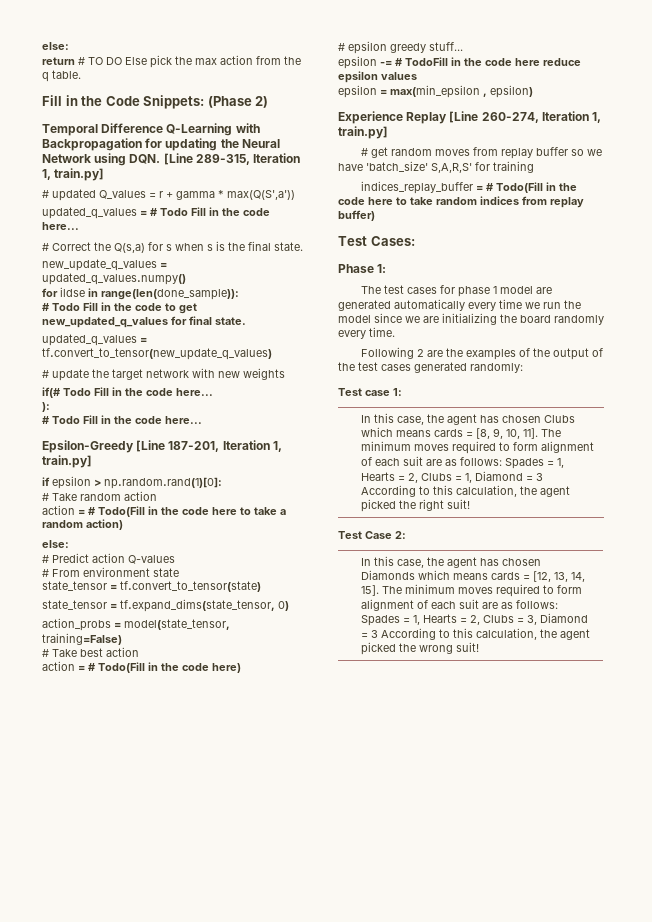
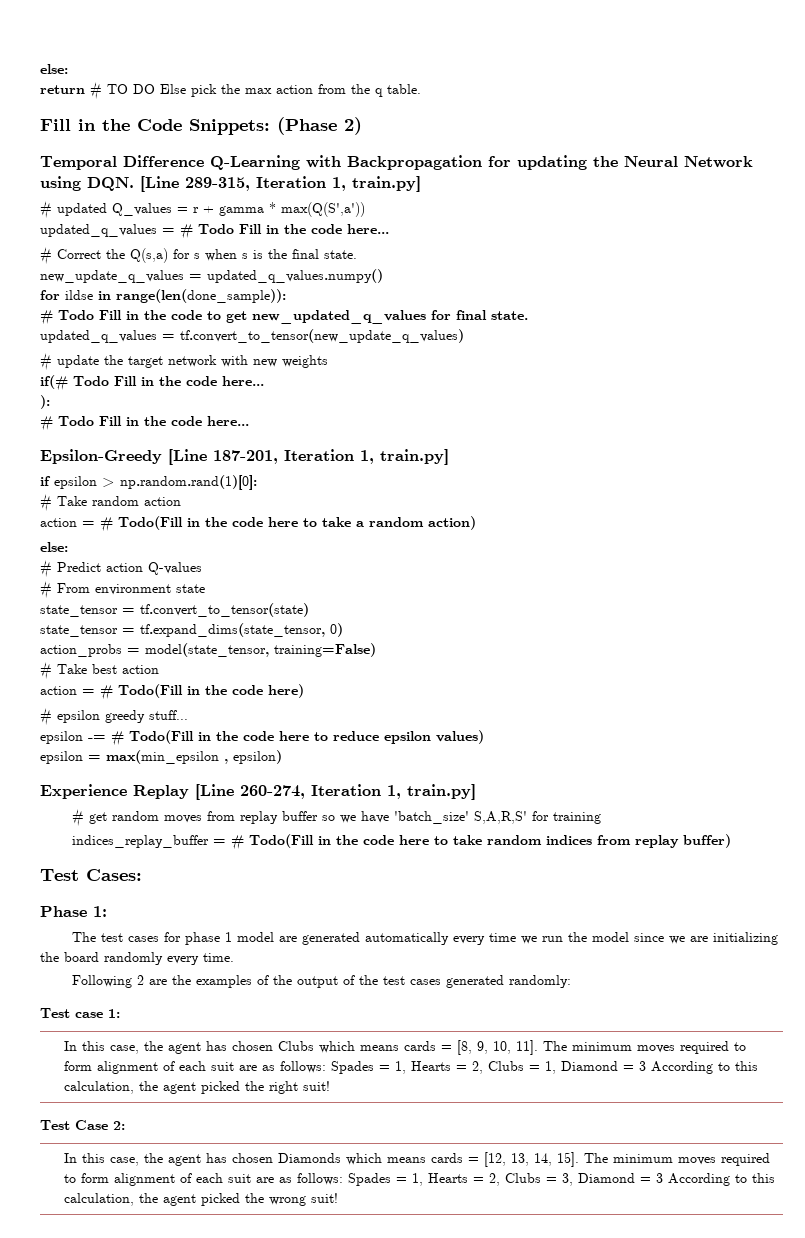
- epsilon -= # TodoFill in the code here reduce epsilon values
+ epsilon -= # Todo(Fill in the code here to reduce epsilon values)

